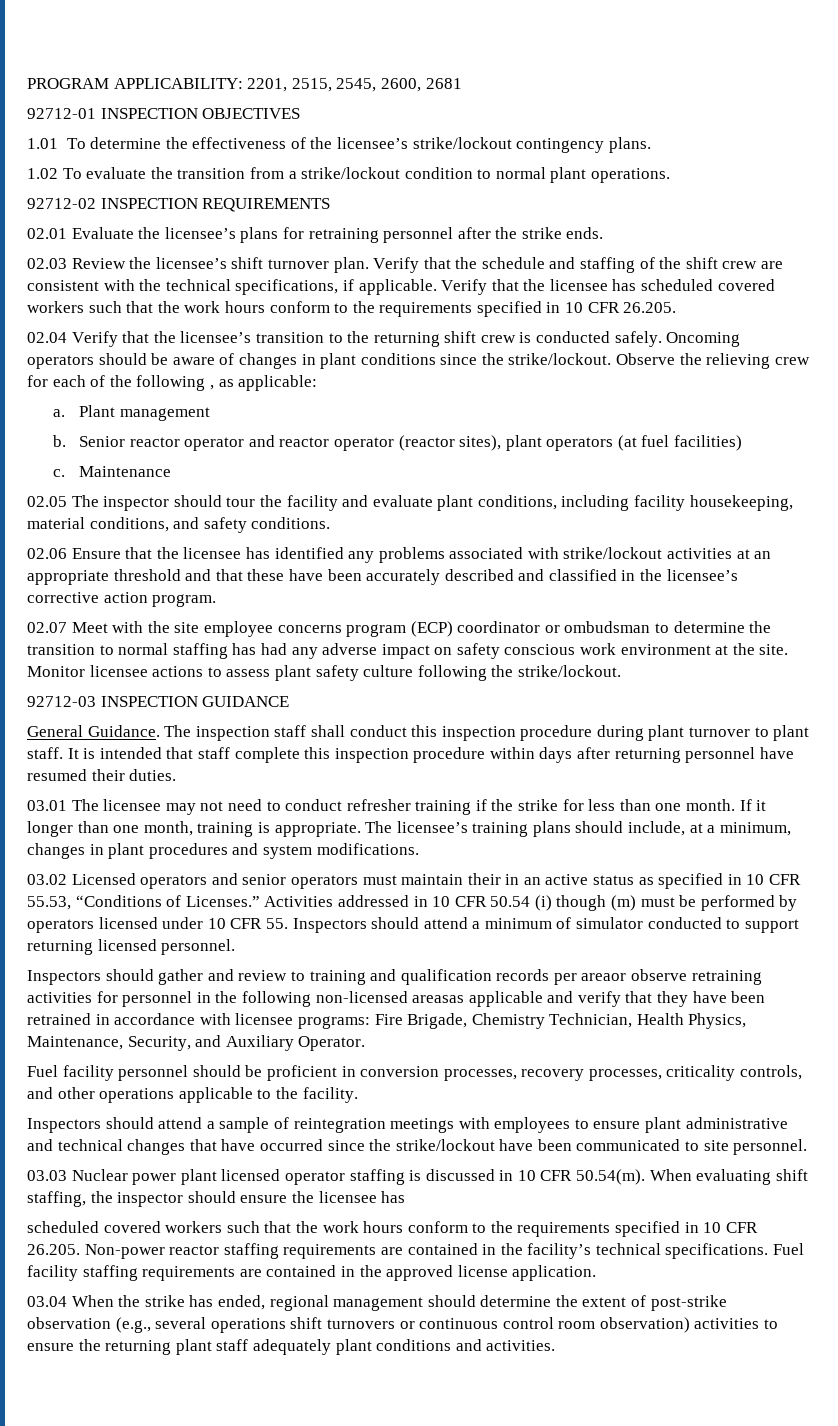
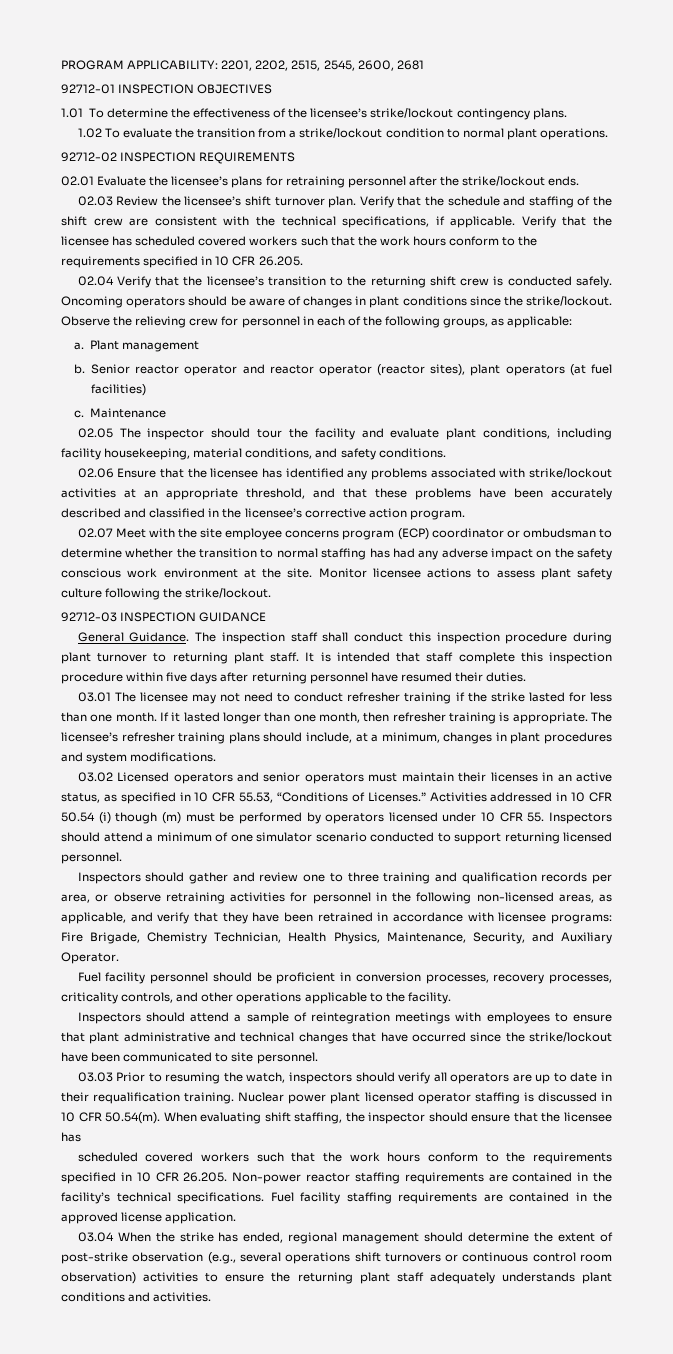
- PROGRAM APPLICABILITY: 2201, 2515, 2545, 2600, 2681
+ PROGRAM APPLICABILITY: 2201, 2202, 2515, 2545, 2600, 2681
- 02.01 Evaluate the licensee’s plans for retraining personnel after the strike ends.
+ 02.01 Evaluate the licensee’s plans for retraining personnel after the strike/lockout ends.
- Observe the relieving crew for each of the following , as applicable:
+ Observe the relieving crew for personnel in each of the following groups, as applicable:
- 02.06 Ensure that the licensee has identified any problems associated with strike/lockout activities at an appropriate threshold and that these have been accurately described and classified in the licensee’s corrective action program.
+ 02.06 Ensure that the licensee has identified any problems associated with strike/lockout activities at an appropriate threshold, and that these problems have been accurately described and classified in the licensee’s corrective action program.
- 02.07 Meet with the site employee concerns program (ECP) coordinator or ombudsman to determine the transition to normal staffing has had any adverse impact on safety conscious work environment at the site.
+ 02.07 Meet with the site employee concerns program (ECP) coordinator or ombudsman to determine whether the transition to normal staffing has had any adverse impact on the safety conscious work environment at the site.
- The inspection staff shall conduct this inspection procedure during plant turnover to plant staff.
+ The inspection staff shall conduct this inspection procedure during plant turnover to returning plant staff.
- It is intended that staff complete this inspection procedure within days after returning personnel have resumed their duties.
+ It is intended that staff complete this inspection procedure within five days after returning personnel have resumed their duties.
- 03.01 The licensee may not need to conduct refresher training if the strike for less than one month.
+ 03.01 The licensee may not need to conduct refresher training if the strike lasted for less than one month.
- If it longer than one month, training is appropriate.
+ If it lasted longer than one month, then refresher training is appropriate.
- The licensee’s training plans should include, at a minimum, changes in plant procedures and system modifications.
+ The licensee’s refresher training plans should include, at a minimum, changes in plant procedures and system modifications.
- 03.02 Licensed operators and senior operators must maintain their in an active status as specified in 10 CFR 55.53, “Conditions of Licenses.”
+ 03.02 Licensed operators and senior operators must maintain their licenses in an active status, as specified in 10 CFR 55.53, “Conditions of Licenses.”
- Activities addressed in 10 CFR 50.54 (i) though (m) must be performed by operators licensed under 10 CFR 55. Inspectors should attend a minimum of simulator conducted to support returning licensed personnel.
+ Activities addressed in 10 CFR 50.54 (i) though (m) must be performed by operators licensed under 10 CFR 55. Inspectors should attend a minimum of one simulator scenario conducted to support returning licensed personnel.
- Inspectors should gather and review to training and qualification records per areaor observe retraining activities for personnel in the following non-licensed areasas applicable and verify that they have been retrained in accordance with licensee programs: Fire Brigade, Chemistry Technician, Health Physics, Maintenance, Security, and Auxiliary Operator.
+ Inspectors should gather and review one to three training and qualification records per area, or observe retraining activities for personnel in the following non-licensed areas, as applicable, and verify that they have been retrained in accordance with licensee programs: Fire Brigade, Chemistry Technician, Health Physics, Maintenance, Security, and Auxiliary Operator.
- Inspectors should attend a sample of reintegration meetings with employees to ensure plant administrative and technical changes that have occurred since the strike/lockout have been communicated to site personnel.
+ Inspectors should attend a sample of reintegration meetings with employees to ensure that plant administrative and technical changes that have occurred since the strike/lockout have been communicated to site personnel.
- 03.03 Nuclear power plant licensed operator staffing is discussed in 10 CFR 50.54(m). When evaluating shift staffing, the inspector should ensure the licensee has
+ 03.03 Prior to resuming the watch, inspectors should verify all operators are up to date in their requalification training. Nuclear power plant licensed operator staffing is discussed in 10 CFR 50.54(m). When evaluating shift staffing, the inspector should ensure that the licensee has
- 03.04 When the strike has ended, regional management should determine the extent of post-strike observation (e.g., several operations shift turnovers or continuous control room observation) activities to ensure the returning plant staff adequately plant conditions and activities.
+ 03.04 When the strike has ended, regional management should determine the extent of post-strike observation (e.g., several operations shift turnovers or continuous control room observation) activities to ensure the returning plant staff adequately understands plant conditions and activities.

